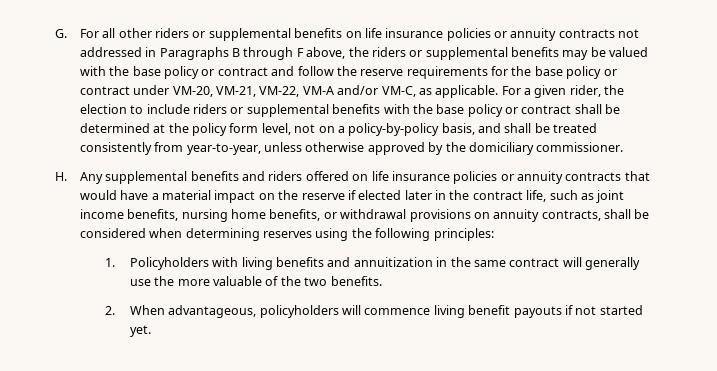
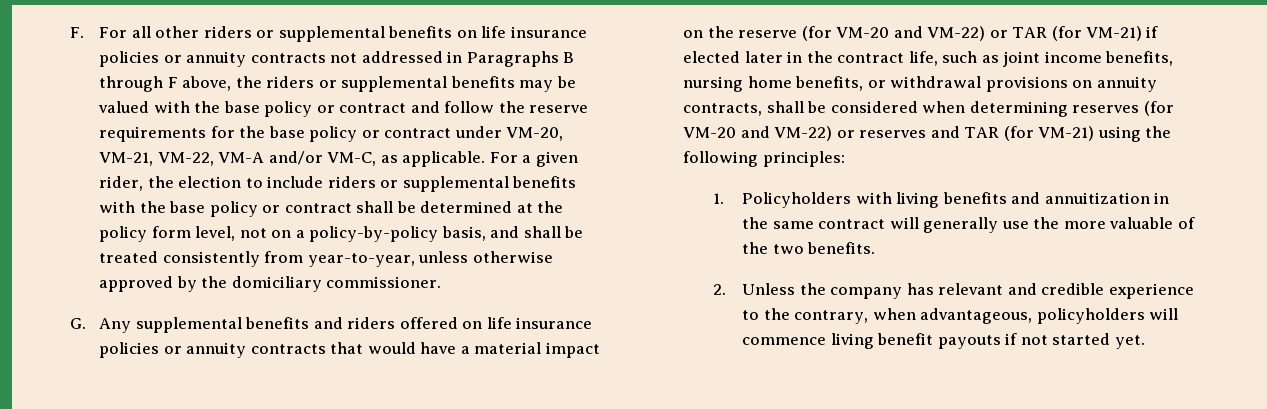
- G. For all other riders or supplemental benefits on life insurance policies or annuity contracts not addressed in Paragraphs B through F above, the riders or supplemental benefits may be valued with the base policy or contract and follow the reserve requirements for the base policy or contract under VM-20, VM-21, VM-22, VM-A and/or VM-C, as applicable.
+ F. For all other riders or supplemental benefits on life insurance policies or annuity contracts not addressed in Paragraphs B through F above, the riders or supplemental benefits may be valued with the base policy or contract and follow the reserve requirements for the base policy or contract under VM-20, VM-21, VM-22, VM-A and/or VM-C, as applicable.
- H. Any supplemental benefits and riders offered on life insurance policies or annuity contracts that would have a material impact on the reserve if elected later in the contract life, such as joint income benefits, nursing home benefits, or withdrawal provisions on annuity contracts, shall be considered when determining reserves using the following principles:
+ G. Any supplemental benefits and riders offered on life insurance policies or annuity contracts that would have a material impact on the reserve (for VM-20 and VM-22) or TAR (for VM-21) if elected later in the contract life, such as joint income benefits, nursing home benefits, or withdrawal provisions on annuity contracts, shall be considered when determining reserves (for VM-20 and VM-22) or reserves and TAR (for VM-21) using the following principles:
- 2. When advantageous, policyholders will commence living benefit payouts if not started yet.
+ 2. Unless the company has relevant and credible experience to the contrary, when advantageous, policyholders will commence living benefit payouts if not started yet.

